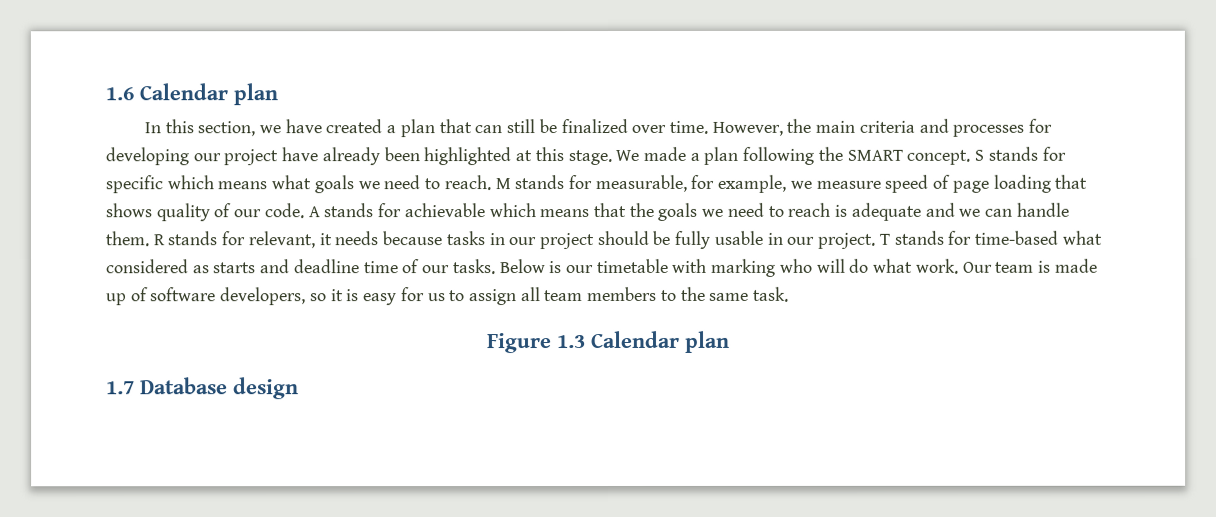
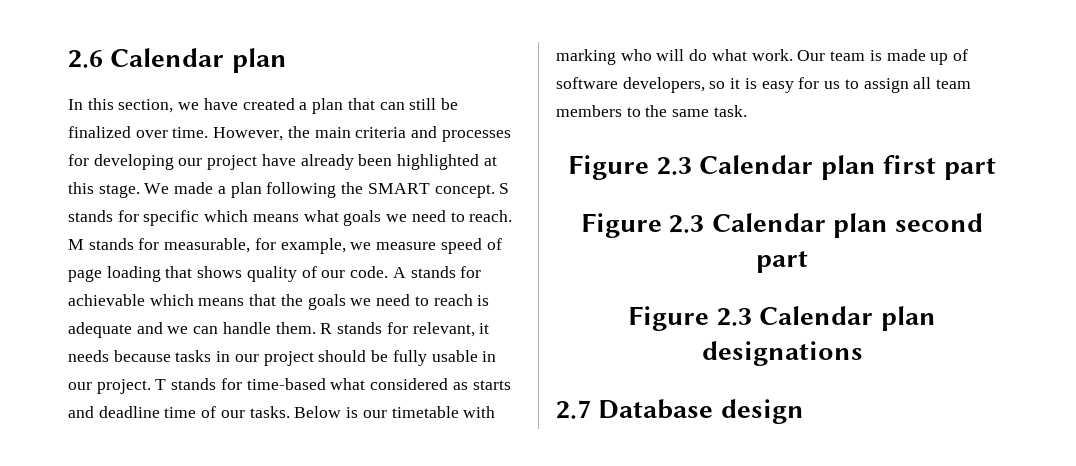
- 1.6 Calendar plan
+ 2.6 Calendar plan
- Figure 1.3 Calendar plan
- 1.7 Database design
+ Figure 2.3 Calendar plan first part
+ Figure 2.3 Calendar plan second part
+ Figure 2.3 Calendar plan designations
+ 2.7 Database design

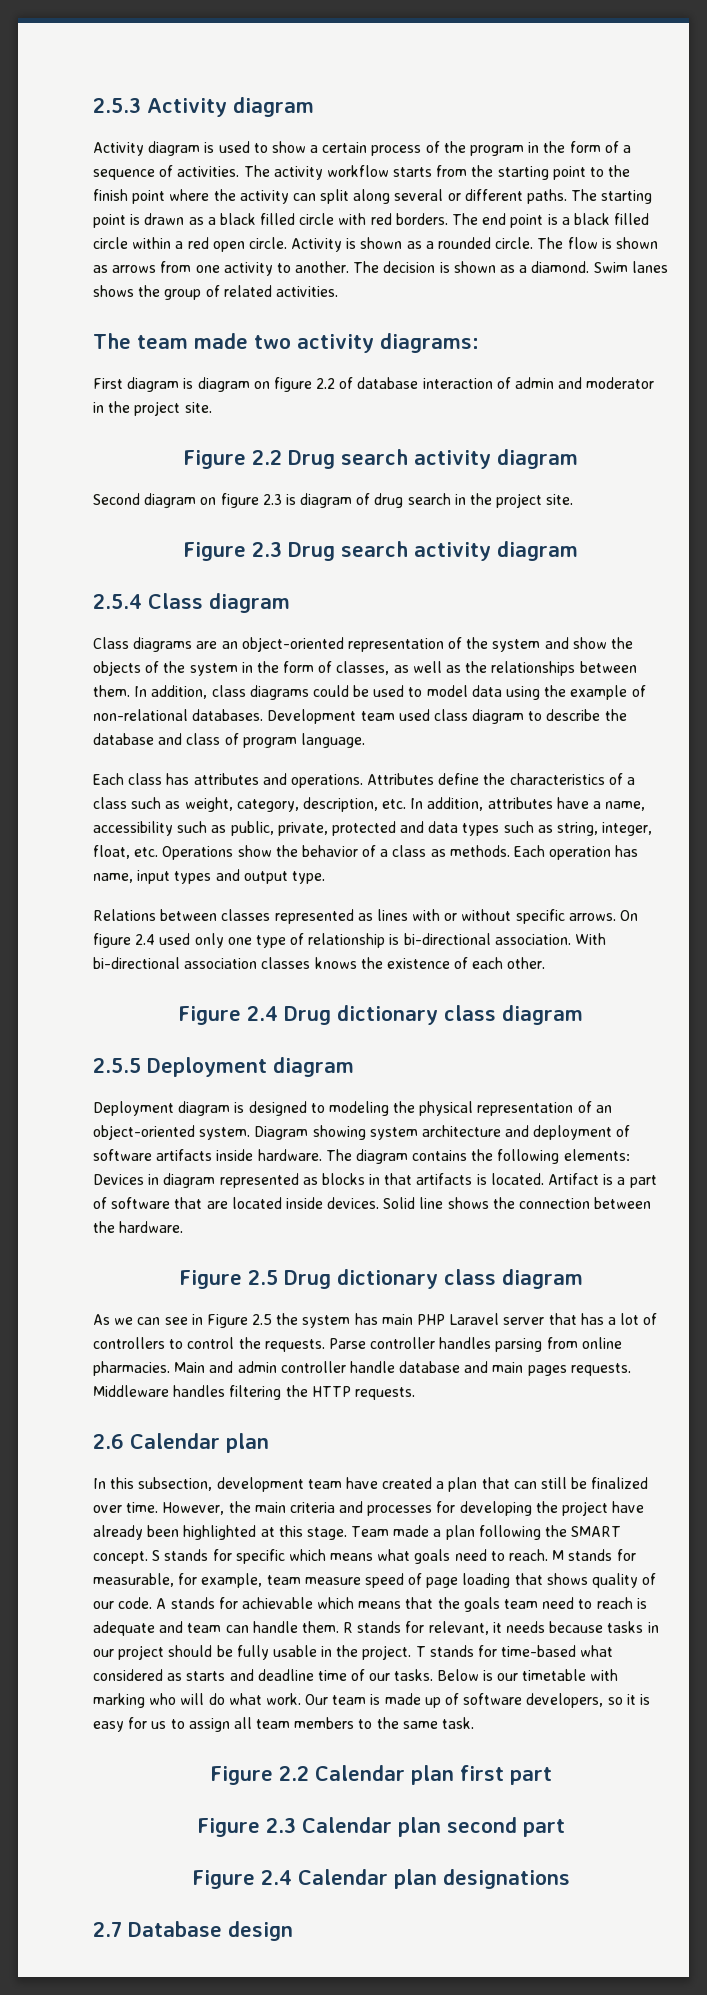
+ 2.5.3 Activity diagram
+ Activity diagram is used to show a certain process of the program in the form of a sequence of activities. The activity workflow starts from the starting point to the finish point where the activity can split along several or different paths. The starting point is drawn as a black filled circle with red borders. The end point is a black filled circle within a red open circle. Activity is shown as a rounded circle. The flow is shown as arrows from one activity to another. The decision is shown as a diamond. Swim lanes shows the group of related activities.
+ The team made two activity diagrams:
+ First diagram is diagram on figure 2.2 of database interaction of admin and moderator in the project site.
+ Figure 2.2 Drug search activity diagram
+ Second diagram on figure 2.3 is diagram of drug search in the project site.
+ Figure 2.3 Drug search activity diagram
+ 2.5.4 Class diagram
+ Class diagrams are an object-oriented representation of the system and show the objects of the system in the form of classes, as well as the relationships between them. In addition, class diagrams could be used to model data using the example of non-relational databases. Development team used class diagram to describe the database and class of program language.
+ Each class has attributes and operations. Attributes define the characteristics of a class such as weight, category, description, etc. In addition, attributes have a name, accessibility such as public, private, protected and data types such as string, integer, float, etc. Operations show the behavior of a class as methods. Each operation has name, input types and output type.
+ Relations between classes represented as lines with or without specific arrows. On figure 2.4 used only one type of relationship is bi-directional association. With bi-directional association classes knows the existence of each other.
+ Figure 2.4 Drug dictionary class diagram
+ 2.5.5 Deployment diagram
+ Deployment diagram is designed to modeling the physical representation of an object-oriented system. Diagram showing system architecture and deployment of software artifacts inside hardware. The diagram contains the following elements: Devices in diagram represented as blocks in that artifacts is located. Artifact is a part of software that are located inside devices. Solid line shows the connection between the hardware.
+ Figure 2.5 Drug dictionary class diagram
+ As we can see in Figure 2.5 the system has main PHP Laravel server that has a lot of controllers to control the requests. Parse controller handles parsing from online pharmacies. Main and admin controller handle database and main pages requests. Middleware handles filtering the HTTP requests.
- In this section, we have created a plan that can still be finalized over time.
+ In this subsection, development team have created a plan that can still be finalized over time.
- However, the main criteria and processes for developing our project have already been highlighted at this stage.
+ However, the main criteria and processes for developing the project have already been highlighted at this stage.
- We made a plan following the SMART concept.
+ Team made a plan following the SMART concept.
- S stands for specific which means what goals we need to reach.
+ S stands for specific which means what goals need to reach.
- M stands for measurable, for example, we measure speed of page loading that shows quality of our code.
+ M stands for measurable, for example, team measure speed of page loading that shows quality of our code.
- A stands for achievable which means that the goals we need to reach is adequate and we can handle them.
+ A stands for achievable which means that the goals team need to reach is adequate and team can handle them.
- R stands for relevant, it needs because tasks in our project should be fully usable in our project.
+ R stands for relevant, it needs because tasks in our project should be fully usable in the project.
- Figure 2.3 Calendar plan first part
+ Figure 2.2 Calendar plan first part
- Figure 2.3 Calendar plan designations
+ Figure 2.4 Calendar plan designations

